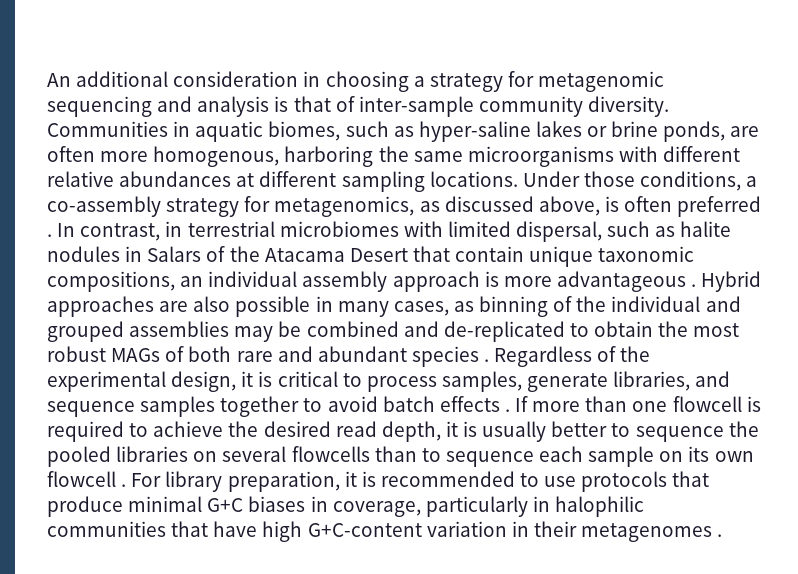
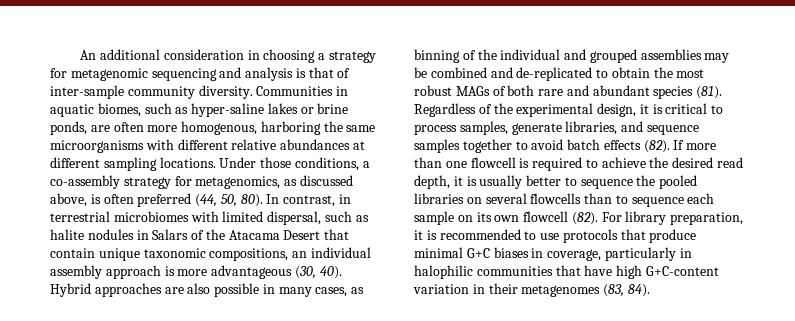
- Under those conditions, a co-assembly strategy for metagenomics, as discussed above, is often preferred .
+ Under those conditions, a co-assembly strategy for metagenomics, as discussed above, is often preferred (44, 50, 80).
- In contrast, in terrestrial microbiomes with limited dispersal, such as halite nodules in Salars of the Atacama Desert that contain unique taxonomic compositions, an individual assembly approach is more advantageous .
+ In contrast, in terrestrial microbiomes with limited dispersal, such as halite nodules in Salars of the Atacama Desert that contain unique taxonomic compositions, an individual assembly approach is more advantageous (30, 40).
- Hybrid approaches are also possible in many cases, as binning of the individual and grouped assemblies may be combined and de-replicated to obtain the most robust MAGs of both rare and abundant species .
+ Hybrid approaches are also possible in many cases, as binning of the individual and grouped assemblies may be combined and de-replicated to obtain the most robust MAGs of both rare and abundant species (81).
- Regardless of the experimental design, it is critical to process samples, generate libraries, and sequence samples together to avoid batch effects .
+ Regardless of the experimental design, it is critical to process samples, generate libraries, and sequence samples together to avoid batch effects (82).
- If more than one flowcell is required to achieve the desired read depth, it is usually better to sequence the pooled libraries on several flowcells than to sequence each sample on its own flowcell .
+ If more than one flowcell is required to achieve the desired read depth, it is usually better to sequence the pooled libraries on several flowcells than to sequence each sample on its own flowcell (82).
- For library preparation, it is recommended to use protocols that produce minimal G+C biases in coverage, particularly in halophilic communities that have high G+C-content variation in their metagenomes .
+ For library preparation, it is recommended to use protocols that produce minimal G+C biases in coverage, particularly in halophilic communities that have high G+C-content variation in their metagenomes (83, 84).

